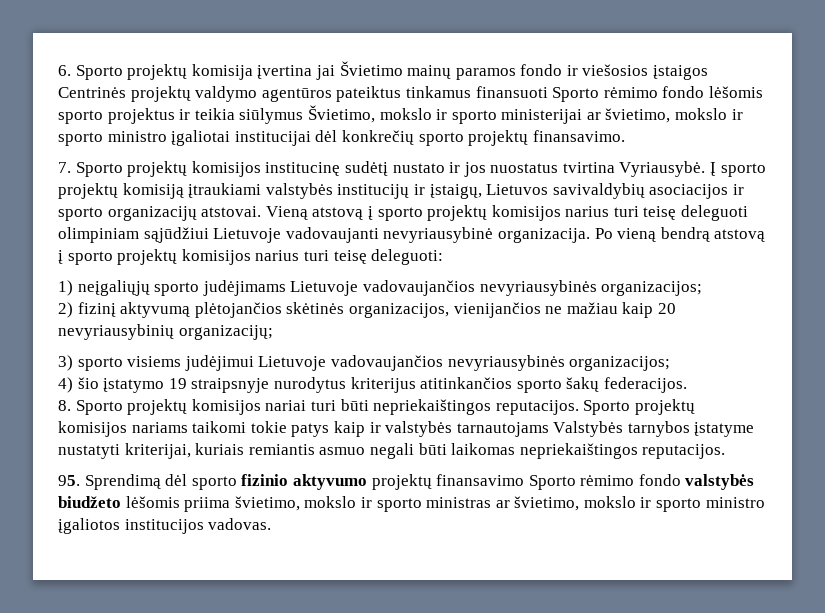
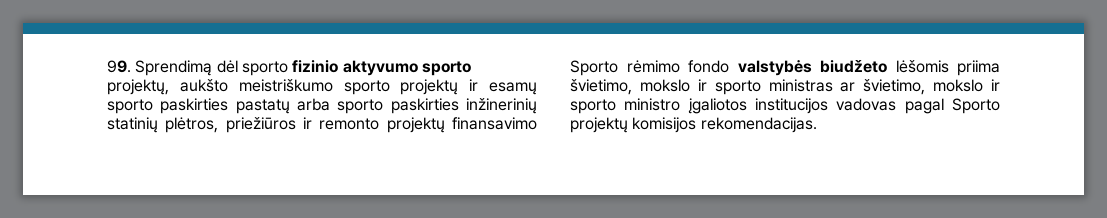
- 6. Sporto projektų komisija įvertina jai Švietimo mainų paramos fondo ir viešosios įstaigos Centrinės projektų valdymo agentūros pateiktus tinkamus finansuoti Sporto rėmimo fondo lėšomis sporto projektus ir teikia siūlymus Švietimo, mokslo ir sporto ministerijai ar švietimo, mokslo ir sporto ministro įgaliotai institucijai dėl konkrečių sporto projektų finansavimo.
- 7. Sporto projektų komisijos institucinę sudėtį nustato ir jos nuostatus tvirtina Vyriausybė. Į sporto projektų komisiją įtraukiami valstybės institucijų ir įstaigų, Lietuvos savivaldybių asociacijos ir sporto organizacijų atstovai. Vieną atstovą į sporto projektų komisijos narius turi teisę deleguoti olimpiniam sąjūdžiui Lietuvoje vadovaujanti nevyriausybinė organizacija. Po vieną bendrą atstovą į sporto projektų komisijos narius turi teisę deleguoti:
- 1) neįgaliųjų sporto judėjimams Lietuvoje vadovaujančios nevyriausybinės organizacijos;
- 2) fizinį aktyvumą plėtojančios skėtinės organizacijos, vienijančios ne mažiau kaip 20 nevyriausybinių organizacijų;
- 3) sporto visiems judėjimui Lietuvoje vadovaujančios nevyriausybinės organizacijos;
- 4) šio įstatymo 19 straipsnyje nurodytus kriterijus atitinkančios sporto šakų federacijos.
- 8. Sporto projektų komisijos nariai turi būti nepriekaištingos reputacijos. Sporto projektų komisijos nariams taikomi tokie patys kaip ir valstybės tarnautojams Valstybės tarnybos įstatyme nustatyti kriterijai, kuriais remiantis asmuo negali būti laikomas nepriekaištingos reputacijos.
- 95. Sprendimą dėl sporto fizinio aktyvumo projektų finansavimo Sporto rėmimo fondo valstybės biudžeto lėšomis priima švietimo, mokslo ir sporto ministras ar švietimo, mokslo ir sporto ministro įgaliotos institucijos vadovas.
+ 99. Sprendimą dėl sporto fizinio aktyvumo sporto projektų, aukšto meistriškumo sporto projektų ir esamų sporto paskirties pastatų arba sporto paskirties inžinerinių statinių plėtros, priežiūros ir remonto projektų finansavimo Sporto rėmimo fondo valstybės biudžeto lėšomis priima švietimo, mokslo ir sporto ministras ar švietimo, mokslo ir sporto ministro įgaliotos institucijos vadovas pagal Sporto projektų komisijos rekomendacijas.

